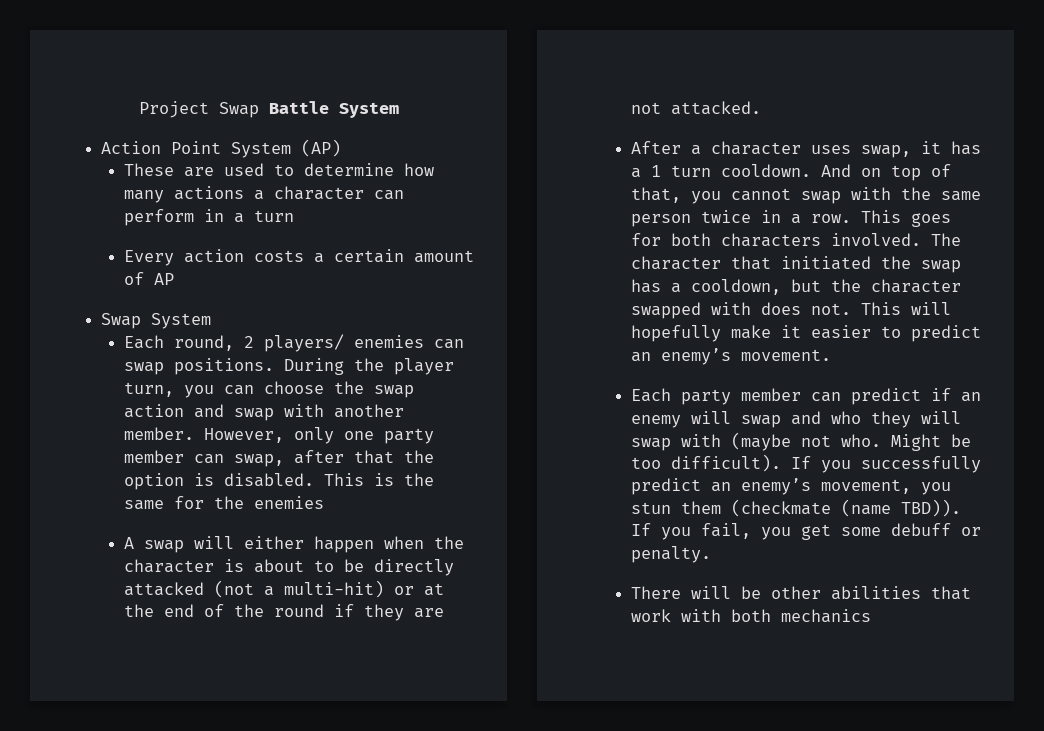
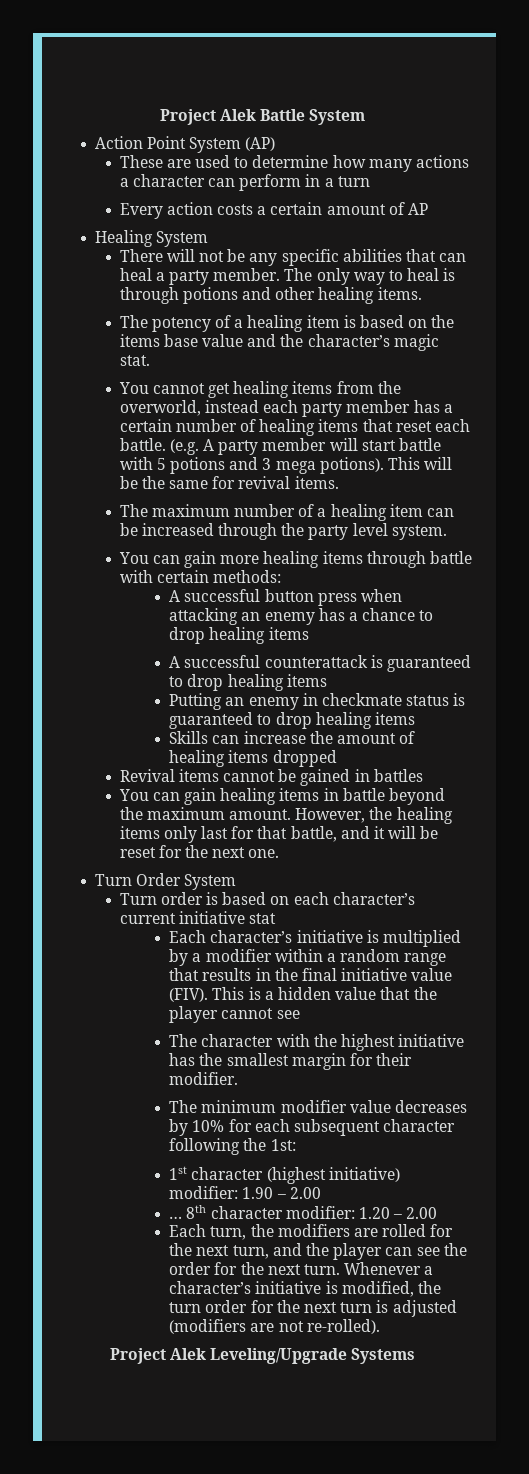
- Project Swap Battle System
+ Project Alek Battle System
- Swap System
- Each round, 2 players/ enemies can swap positions. During the player turn, you can choose the swap action and swap with another member. However, only one party member can swap, after that the option is disabled. This is the same for the enemies
- A swap will either happen when the character is about to be directly attacked (not a multi-hit) or at the end of the round if they are not attacked.
- After a character uses swap, it has a 1 turn cooldown. And on top of that, you cannot swap with the same person twice in a row. This goes for both characters involved. The character that initiated the swap has a cooldown, but the character swapped with does not. This will hopefully make it easier to predict an enemy’s movement.
- Each party member can predict if an enemy will swap and who they will swap with (maybe not who. Might be too difficult). If you successfully predict an enemy’s movement, you stun them (checkmate (name TBD)). If you fail, you get some debuff or penalty.
- There will be other abilities that work with both mechanics
+ Healing System
+ There will not be any specific abilities that can heal a party member. The only way to heal is through potions and other healing items.
+ The potency of a healing item is based on the items base value and the character’s magic stat.
+ You cannot get healing items from the overworld, instead each party member has a certain number of healing items that reset each battle. (e.g. A party member will start battle with 5 potions and 3 mega potions). This will be the same for revival items.
+ The maximum number of a healing item can be increased through the party level system.
+ You can gain more healing items through battle with certain methods:
+ A successful button press when attacking an enemy has a chance to drop healing items
+ A successful counterattack is guaranteed to drop healing items
+ Putting an enemy in checkmate status is guaranteed to drop healing items
+ Skills can increase the amount of healing items dropped
+ Revival items cannot be gained in battles
+ You can gain healing items in battle beyond the maximum amount. However, the healing items only last for that battle, and it will be reset for the next one.
+ Turn Order System
+ Turn order is based on each character’s current initiative stat
+ Each character’s initiative is multiplied by a modifier within a random range that results in the final initiative value (FIV). This is a hidden value that the player cannot see
+ The character with the highest initiative has the smallest margin for their modifier.
+ The minimum modifier value decreases by 10% for each subsequent character following the 1st:
+ 1st character (highest initiative) modifier: 1.90 – 2.00
+ … 8th character modifier: 1.20 – 2.00
+ Each turn, the modifiers are rolled for the next turn, and the player can see the order for the next turn. Whenever a character’s initiative is modified, the turn order for the next turn is adjusted (modifiers are not re-rolled).
+ Project Alek Leveling/Upgrade Systems

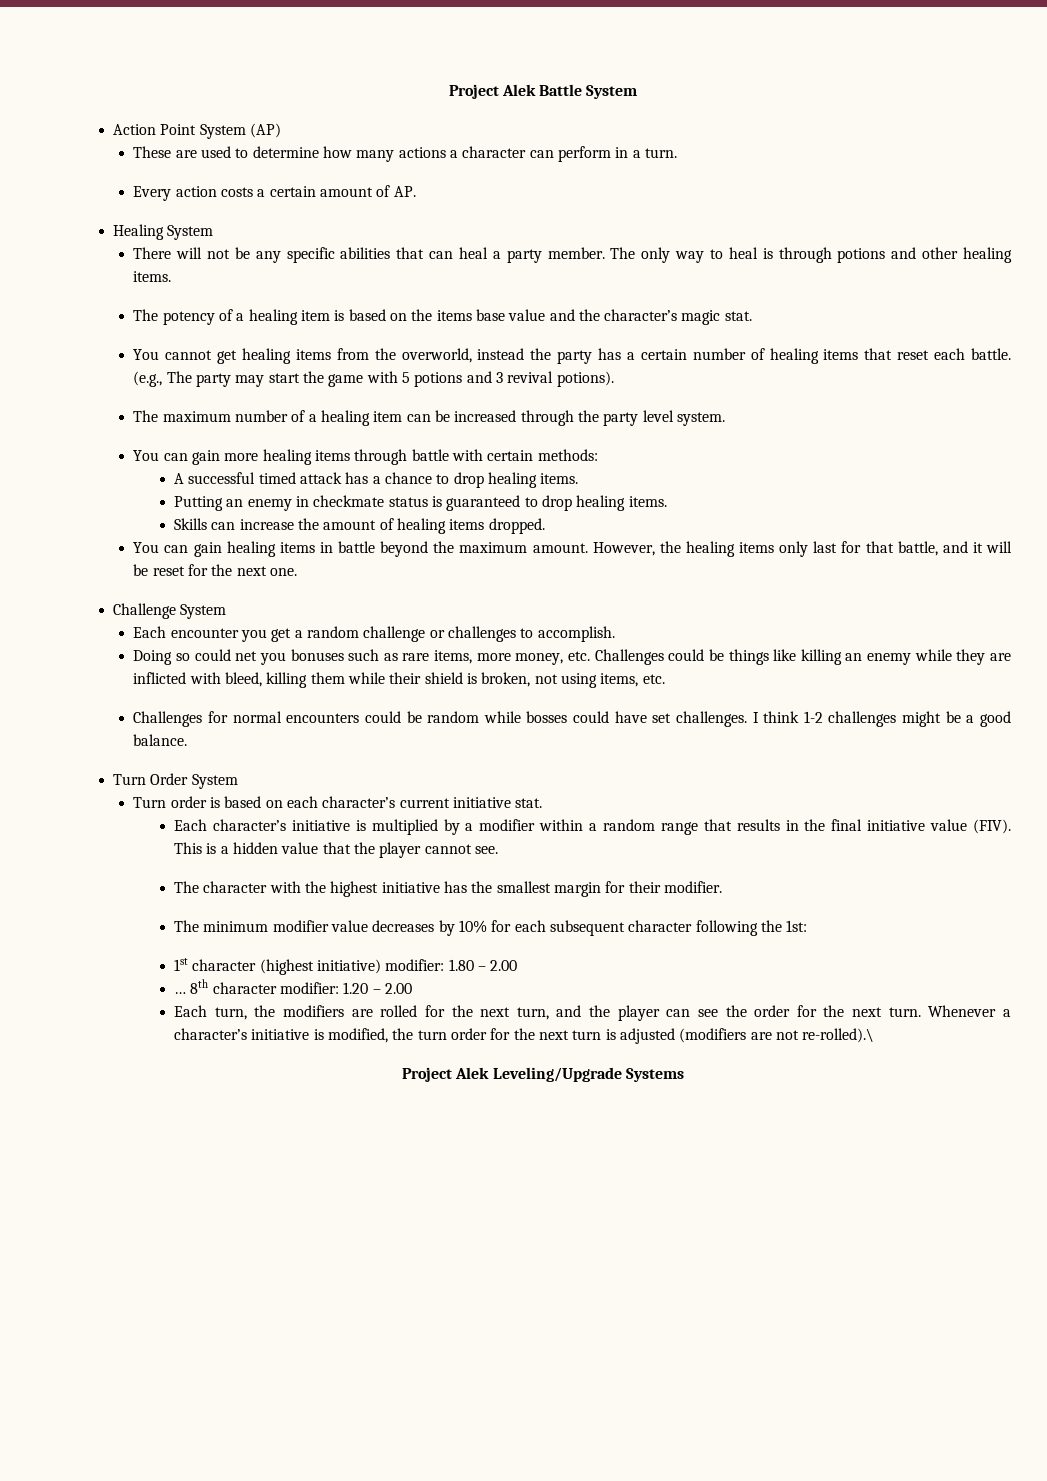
- These are used to determine how many actions a character can perform in a turn
+ These are used to determine how many actions a character can perform in a turn.
- Every action costs a certain amount of AP
+ Every action costs a certain amount of AP.
- You cannot get healing items from the overworld, instead each party member has a certain number of healing items that reset each battle.
+ You cannot get healing items from the overworld, instead the party has a certain number of healing items that reset each battle.
- (e.g. A party member will start battle with 5 potions and 3 mega potions). This will be the same for revival items.
+ (e.g., The party may start the game with 5 potions and 3 revival potions).
- A successful button press when attacking an enemy has a chance to drop healing items
- A successful counterattack is guaranteed to drop healing items
+ A successful timed attack has a chance to drop healing items.
- Putting an enemy in checkmate status is guaranteed to drop healing items
+ Putting an enemy in checkmate status is guaranteed to drop healing items.
- Skills can increase the amount of healing items dropped
- Revival items cannot be gained in battles
+ Skills can increase the amount of healing items dropped.
+ Challenge System
+ Each encounter you get a random challenge or challenges to accomplish.
+ Doing so could net you bonuses such as rare items, more money, etc. Challenges could be things like killing an enemy while they are inflicted with bleed, killing them while their shield is broken, not using items, etc.
+ Challenges for normal encounters could be random while bosses could have set challenges. I think 1-2 challenges might be a good balance.
- Turn order is based on each character’s current initiative stat
+ Turn order is based on each character’s current initiative stat.
- This is a hidden value that the player cannot see
+ This is a hidden value that the player cannot see.
- 1st character (highest initiative) modifier: 1.90 – 2.00
+ 1st character (highest initiative) modifier: 1.80 – 2.00
- Whenever a character’s initiative is modified, the turn order for the next turn is adjusted (modifiers are not re-rolled).
+ Whenever a character’s initiative is modified, the turn order for the next turn is adjusted (modifiers are not re-rolled).\

